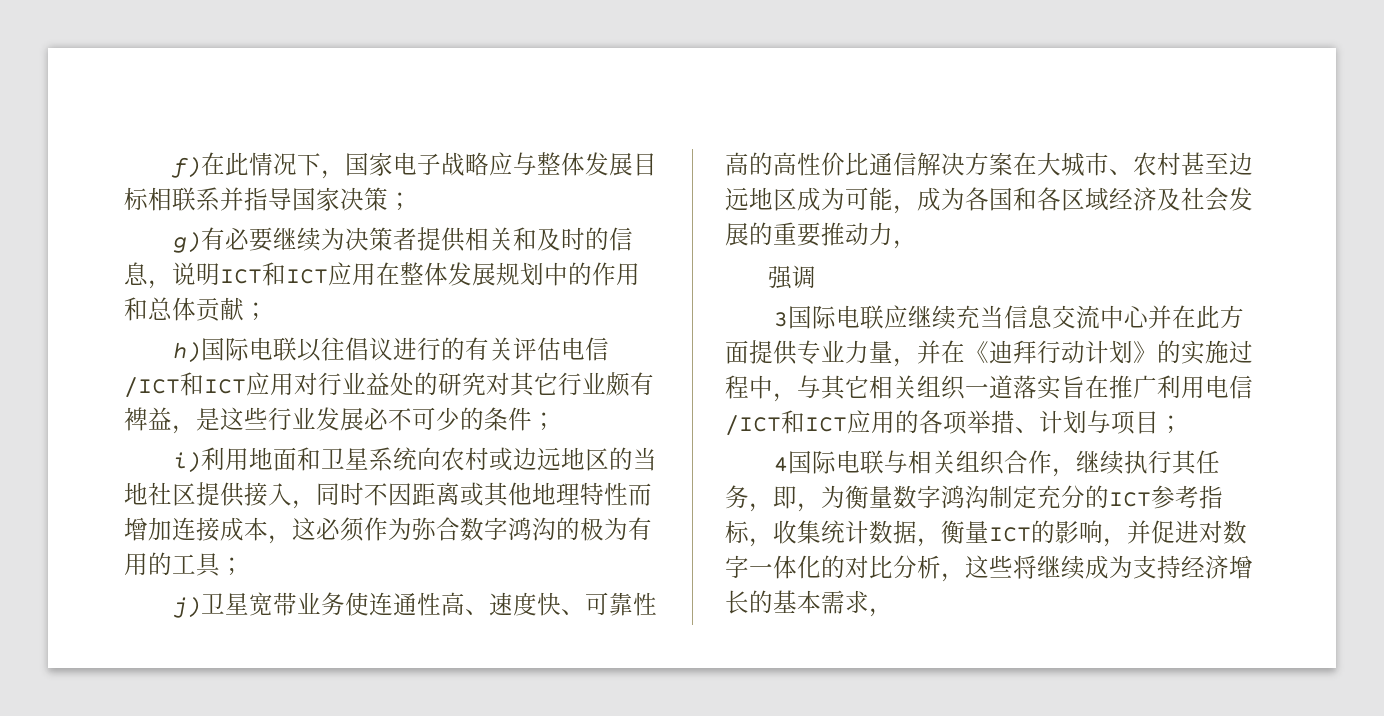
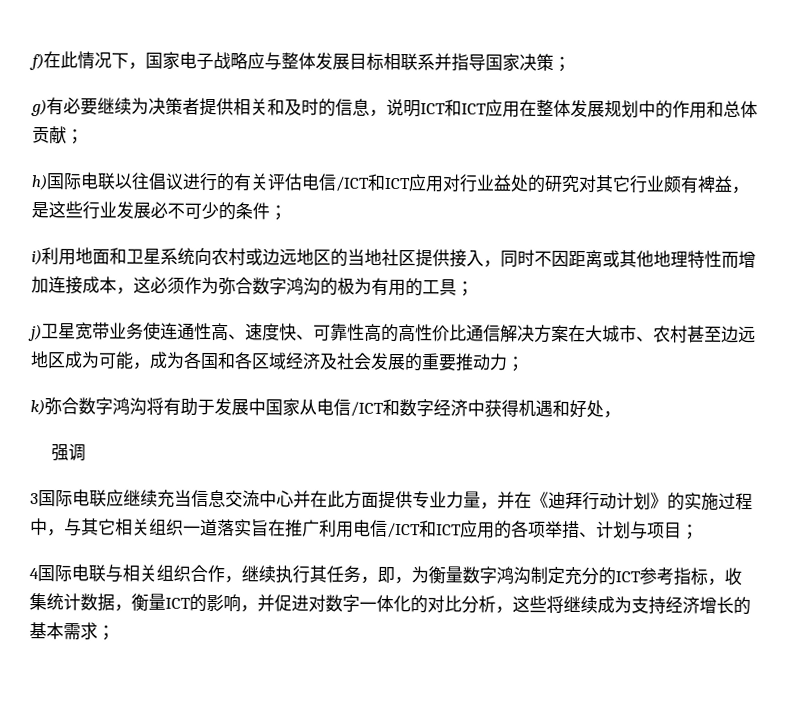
- j)卫星宽带业务使连通性高、速度快、可靠性高的高性价比通信解决方案在大城市、农村甚至边远地区成为可能，成为各国和各区域经济及社会发展的重要推动力，
+ j)卫星宽带业务使连通性高、速度快、可靠性高的高性价比通信解决方案在大城市、农村甚至边远地区成为可能，成为各国和各区域经济及社会发展的重要推动力；
+ k)弥合数字鸿沟将有助于发展中国家从电信/ICT和数字经济中获得机遇和好处，
- 4国际电联与相关组织合作，继续执行其任务，即，为衡量数字鸿沟制定充分的ICT参考指标，收集统计数据，衡量ICT的影响，并促进对数字一体化的对比分析，这些将继续成为支持经济增长的基本需求，
+ 4国际电联与相关组织合作，继续执行其任务，即，为衡量数字鸿沟制定充分的ICT参考指标，收集统计数据，衡量ICT的影响，并促进对数字一体化的对比分析，这些将继续成为支持经济增长的基本需求；

